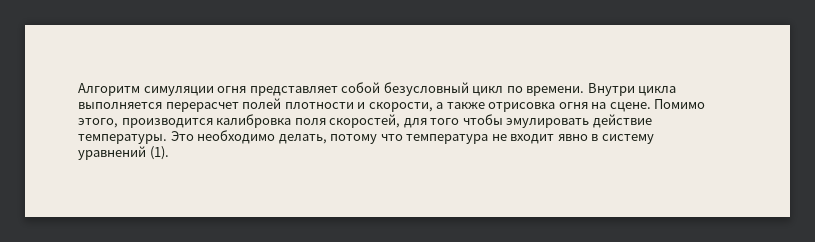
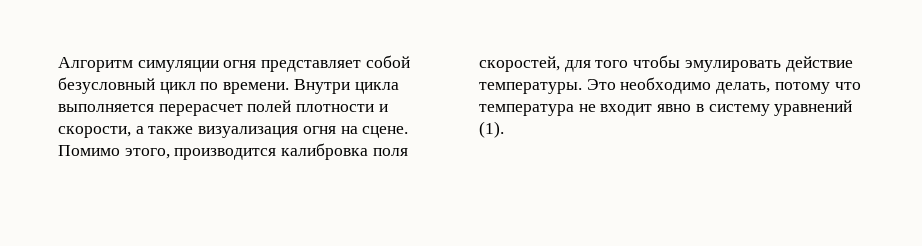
- Внутри цикла выполняется перерасчет полей плотности и скорости, а также отрисовка огня на сцене.
+ Внутри цикла выполняется перерасчет полей плотности и скорости, а также визуализация огня на сцене.

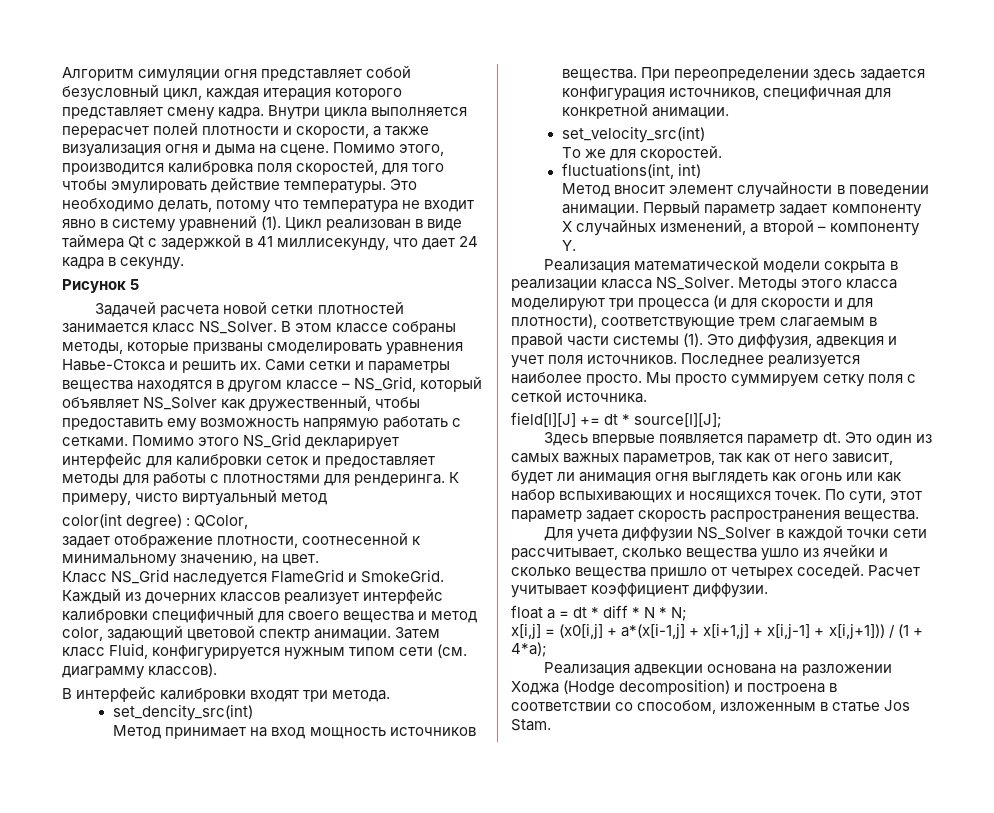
- Алгоритм симуляции огня представляет собой безусловный цикл по времени.
+ Алгоритм симуляции огня представляет собой безусловный цикл, каждая итерация которого представляет смену кадра.
- Внутри цикла выполняется перерасчет полей плотности и скорости, а также визуализация огня на сцене.
+ Внутри цикла выполняется перерасчет полей плотности и скорости, а также визуализация огня и дыма на сцене.
+ Цикл реализован в виде таймера Qt с задержкой в 41 миллисекунду, что дает 24 кадра в секунду.
+ Рисунок 5
+ Задачей расчета новой сетки плотностей занимается класс NS_Solver. В этом классе собраны методы, которые призваны смоделировать уравнения Навье-Стокса и решить их. Сами сетки и параметры вещества находятся в другом классе – NS_Grid, который объявляет NS_Solver как дружественный, чтобы предоставить ему возможность напрямую работать с сетками. Помимо этого NS_Grid декларирует интерфейс для калибровки сеток и предоставляет методы для работы с плотностями для рендеринга. К примеру, чисто виртуальный метод
+ color(int degree) : QColor,
+ задает отображение плотности, соотнесенной к минимальному значению, на цвет.
+ Класс NS_Grid наследуется FlameGrid и SmokeGrid. Каждый из дочерних классов реализует интерфейс калибровки специфичный для своего вещества и метод color, задающий цветовой спектр анимации. Затем класс Fluid, конфигурируется нужным типом сети (см. диаграмму классов).
+ В интерфейс калибровки входят три метода.
+ set_dencity_src(int)
+ Метод принимает на вход мощность источников вещества. При переопределении здесь задается конфигурация источников, специфичная для конкретной анимации.
+ set_velocity_src(int)
+ То же для скоростей.
+ fluctuations(int, int)
+ Метод вносит элемент случайности в поведении анимации. Первый параметр задает компоненту X случайных изменений, а второй – компоненту Y.
+ Реализация математической модели сокрыта в реализации класса NS_Solver. Методы этого класса моделируют три процесса (и для скорости и для плотности), соответствующие трем слагаемым в правой части системы (1). Это диффузия, адвекция и учет поля источников. Последнее реализуется наиболее просто. Мы просто суммируем сетку поля с сеткой источника.
+ field[I][J] += dt * source[I][J];
+ Здесь впервые появляется параметр dt. Это один из самых важных параметров, так как от него зависит, будет ли анимация огня выглядеть как огонь или как набор вспыхивающих и носящихся точек. По сути, этот параметр задает скорость распространения вещества.
+ Для учета диффузии NS_Solver в каждой точки сети рассчитывает, сколько вещества ушло из ячейки и сколько вещества пришло от четырех соседей. Расчет учитывает коэффициент диффузии.
+ float a = dt * diff * N * N;
+ x[i,j] = (x0[i,j] + a*(x[i-1,j] + x[i+1,j] + x[i,j-1] + x[i,j+1])) / (1 + 4*a);
+ Реализация адвекции основана на разложении Ходжа (Hodge decomposition) и построена в соответствии со способом, изложенным в статье Jos Stam.

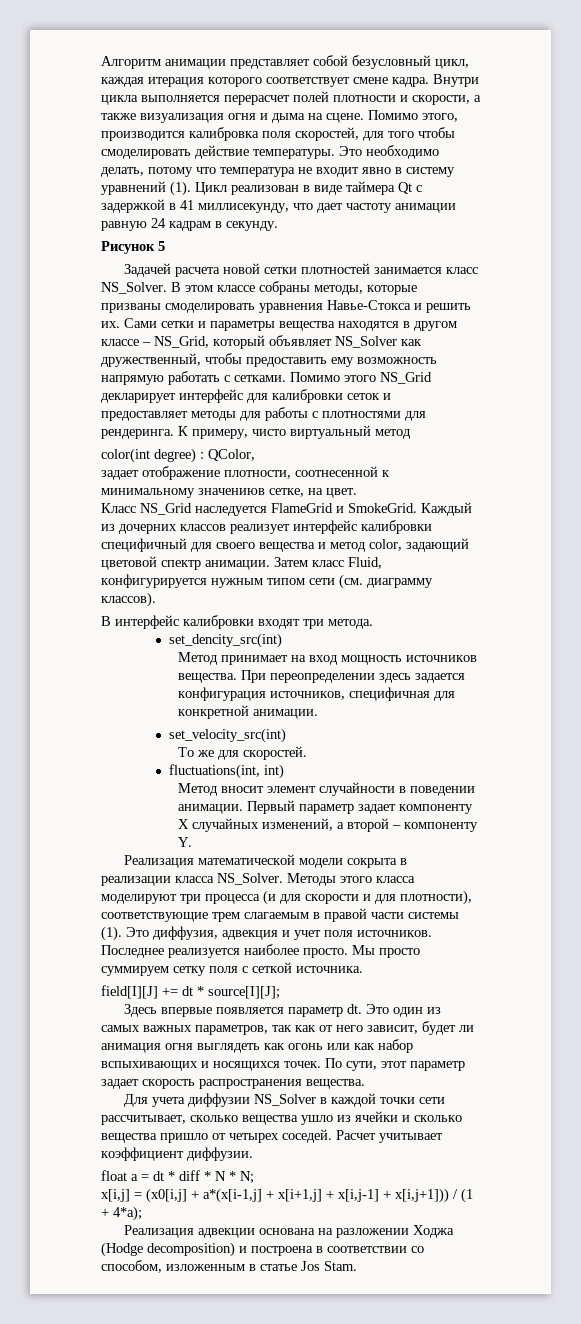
- Алгоритм симуляции огня представляет собой безусловный цикл, каждая итерация которого представляет смену кадра.
+ Алгоритм анимации представляет собой безусловный цикл, каждая итерация которого соответствует смене кадра.
- Помимо этого, производится калибровка поля скоростей, для того чтобы эмулировать действие температуры.
+ Помимо этого, производится калибровка поля скоростей, для того чтобы смоделировать действие температуры.
- Цикл реализован в виде таймера Qt с задержкой в 41 миллисекунду, что дает 24 кадра в секунду.
+ Цикл реализован в виде таймера Qt с задержкой в 41 миллисекунду, что дает частоту анимации равную 24 кадрам в секунду.
- задает отображение плотности, соотнесенной к минимальному значению, на цвет.
+ задает отображение плотности, соотнесенной к минимальному значениюв сетке, на цвет.

